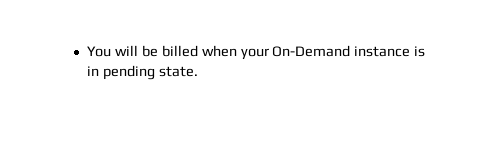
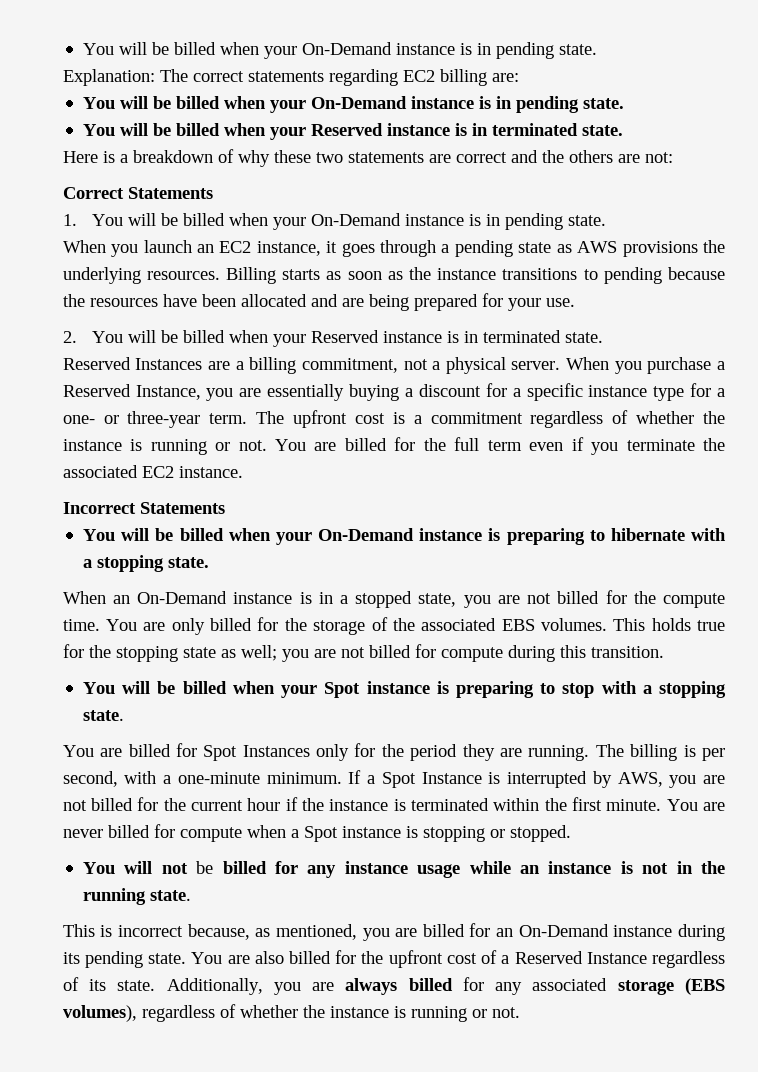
+ Explanation: The correct statements regarding EC2 billing are:
+ You will be billed when your On-Demand instance is in pending state.
+ You will be billed when your Reserved instance is in terminated state.
+ Here is a breakdown of why these two statements are correct and the others are not:
+ Correct Statements
+ 1. You will be billed when your On-Demand instance is in pending state.
+ When you launch an EC2 instance, it goes through a pending state as AWS provisions the underlying resources. Billing starts as soon as the instance transitions to pending because the resources have been allocated and are being prepared for your use.
+ 2. You will be billed when your Reserved instance is in terminated state.
+ Reserved Instances are a billing commitment, not a physical server. When you purchase a Reserved Instance, you are essentially buying a discount for a specific instance type for a one- or three-year term. The upfront cost is a commitment regardless of whether the instance is running or not. You are billed for the full term even if you terminate the associated EC2 instance.
+ Incorrect Statements
+ You will be billed when your On-Demand instance is preparing to hibernate with a stopping state.
+ When an On-Demand instance is in a stopped state, you are not billed for the compute time. You are only billed for the storage of the associated EBS volumes. This holds true for the stopping state as well; you are not billed for compute during this transition.
+ You will be billed when your Spot instance is preparing to stop with a stopping state.
+ You are billed for Spot Instances only for the period they are running. The billing is per second, with a one-minute minimum. If a Spot Instance is interrupted by AWS, you are not billed for the current hour if the instance is terminated within the first minute. You are never billed for compute when a Spot instance is stopping or stopped.
+ You will not be billed for any instance usage while an instance is not in the running state.
+ This is incorrect because, as mentioned, you are billed for an On-Demand instance during its pending state. You are also billed for the upfront cost of a Reserved Instance regardless of its state. Additionally, you are always billed for any associated storage (EBS volumes), regardless of whether the instance is running or not.

